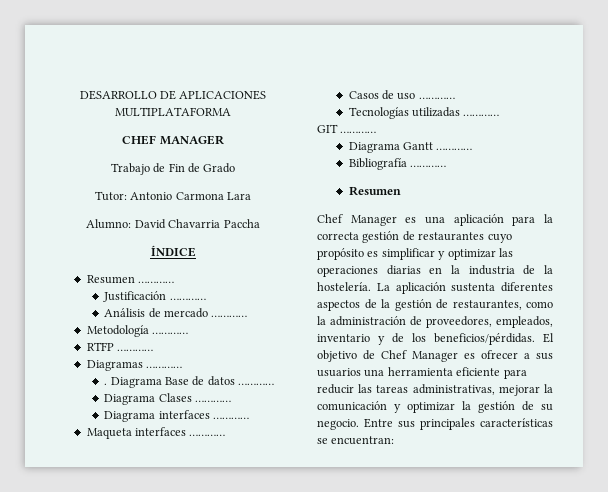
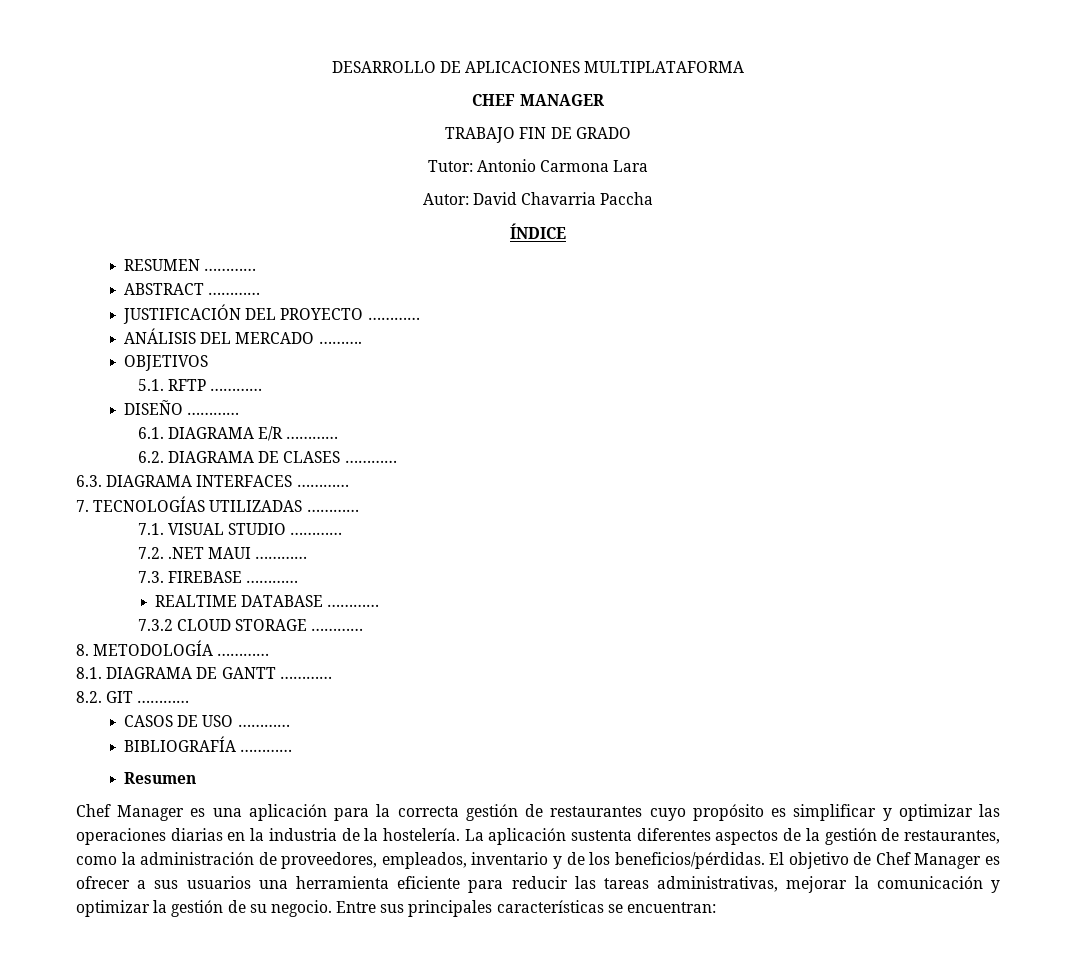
- Trabajo de Fin de Grado
+ TRABAJO FIN DE GRADO
- Alumno: David Chavarria Paccha
+ Autor: David Chavarria Paccha
- Resumen …………
- Justificación …………
- Análisis de mercado …………
- Metodología …………
- RTFP …………
- Diagramas …………
- . Diagrama Base de datos …………
- Diagrama Clases …………
- Diagrama interfaces …………
- Maqueta interfaces …………
- Casos de uso …………
- Tecnologías utilizadas …………
- GIT …………
+ RESUMEN …………
+ ABSTRACT …………
+ JUSTIFICACIÓN DEL PROYECTO …………
+ ANÁLISIS DEL MERCADO ……….
+ OBJETIVOS
+ 5.1. RFTP …………
+ DISEÑO …………
+ 6.1. DIAGRAMA E/R …………
+ 6.2. DIAGRAMA DE CLASES …………
+ 6.3. DIAGRAMA INTERFACES …………
+ 7. TECNOLOGÍAS UTILIZADAS …………
+ 7.1. VISUAL STUDIO …………
+ 7.2. .NET MAUI …………
+ 7.3. FIREBASE …………
+ REALTIME DATABASE …………
+ 7.3.2 CLOUD STORAGE …………
+ 8. METODOLOGÍA …………
+ 8.1. DIAGRAMA DE GANTT …………
+ 8.2. GIT …………
- Diagrama Gantt …………
- Bibliografía …………
+ CASOS DE USO …………
+ BIBLIOGRAFÍA …………

